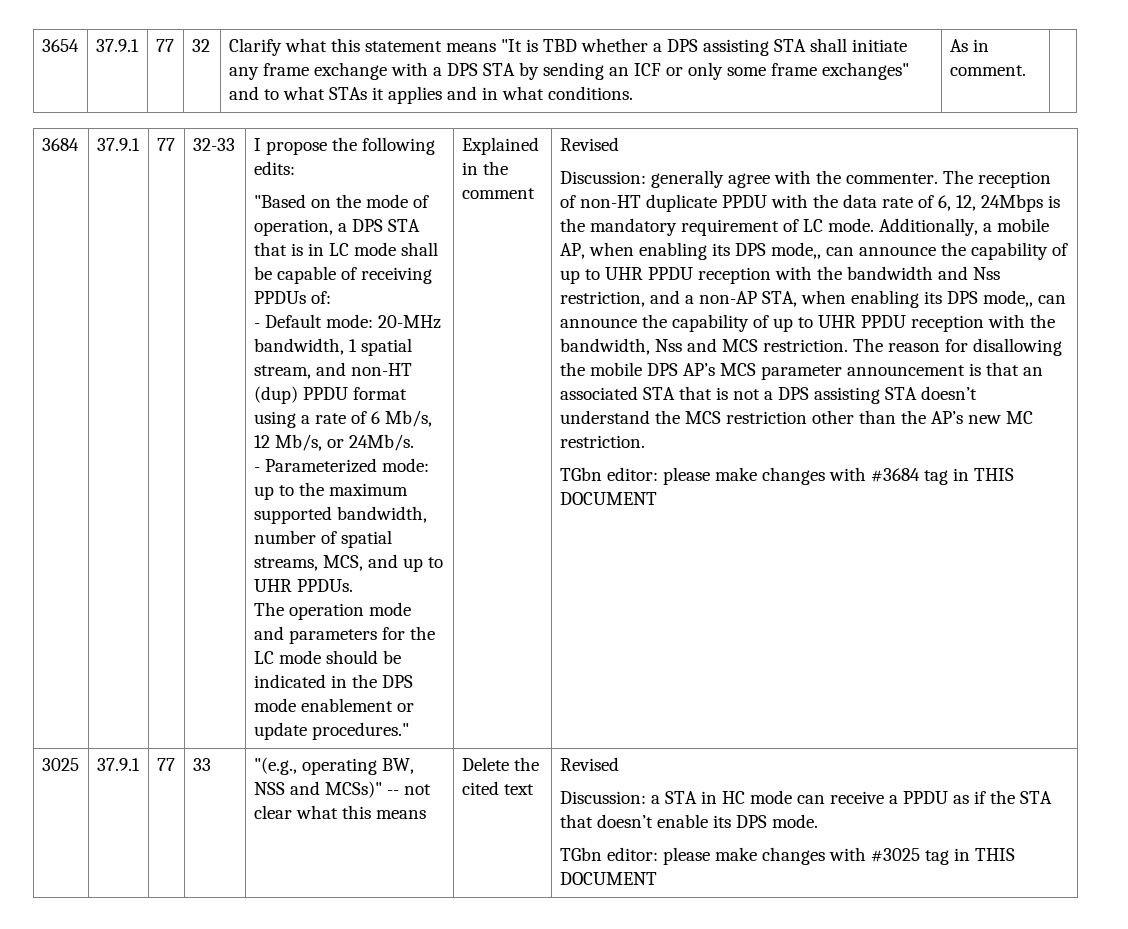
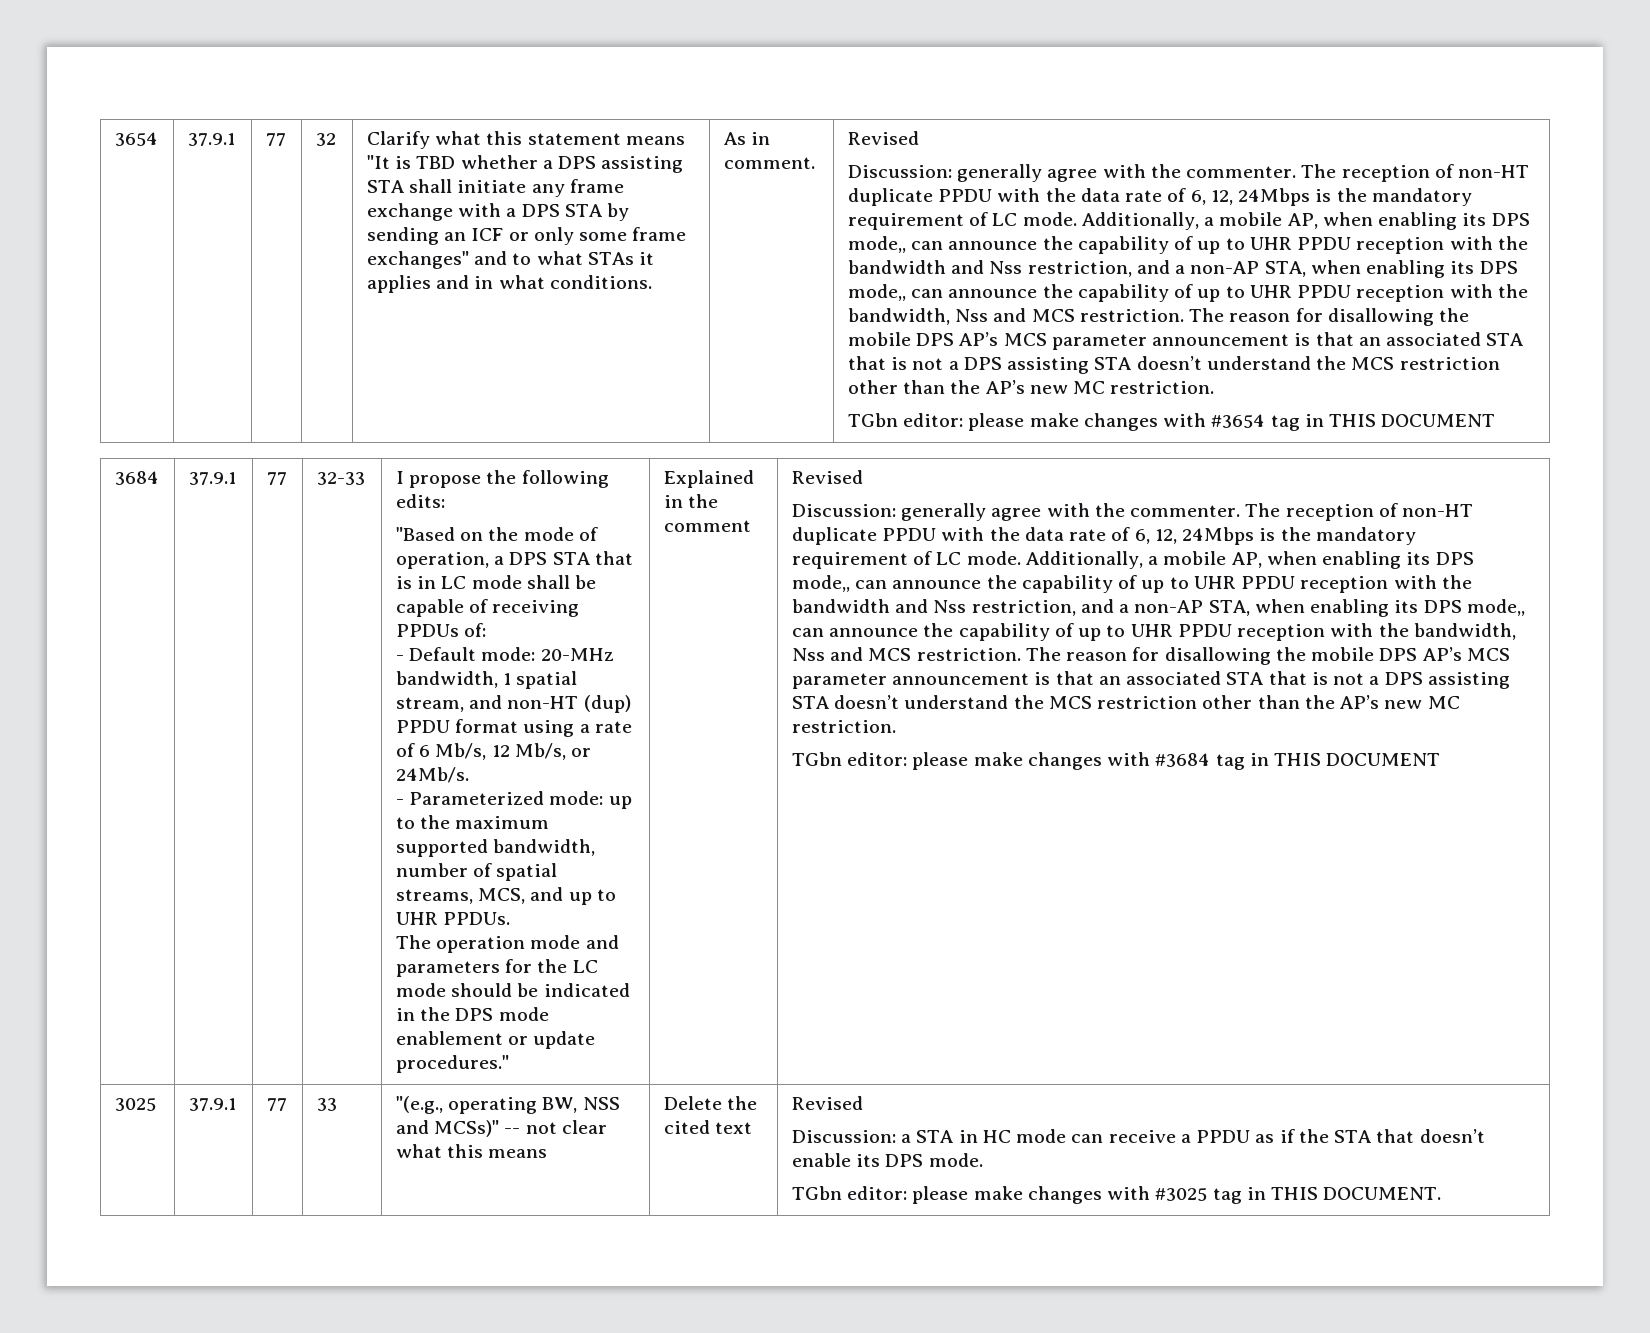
- As in comment.
+ As in comment. | Revised
+ Discussion: generally agree with the commenter. The reception of non-HT duplicate PPDU with the data rate of 6, 12, 24Mbps is the mandatory requirement of LC mode. Additionally, a mobile AP, when enabling its DPS mode,, can announce the capability of up to UHR PPDU reception with the bandwidth and Nss restriction, and a non-AP STA, when enabling its DPS mode,, can announce the capability of up to UHR PPDU reception with the bandwidth, Nss and MCS restriction. The reason for disallowing the mobile DPS AP’s MCS parameter announcement is that an associated STA that is not a DPS assisting STA doesn’t understand the MCS restriction other than the AP’s new MC restriction.
+ TGbn editor: please make changes with #3654 tag in THIS DOCUMENT
- TGbn editor: please make changes with #3025 tag in THIS DOCUMENT
+ TGbn editor: please make changes with #3025 tag in THIS DOCUMENT.

